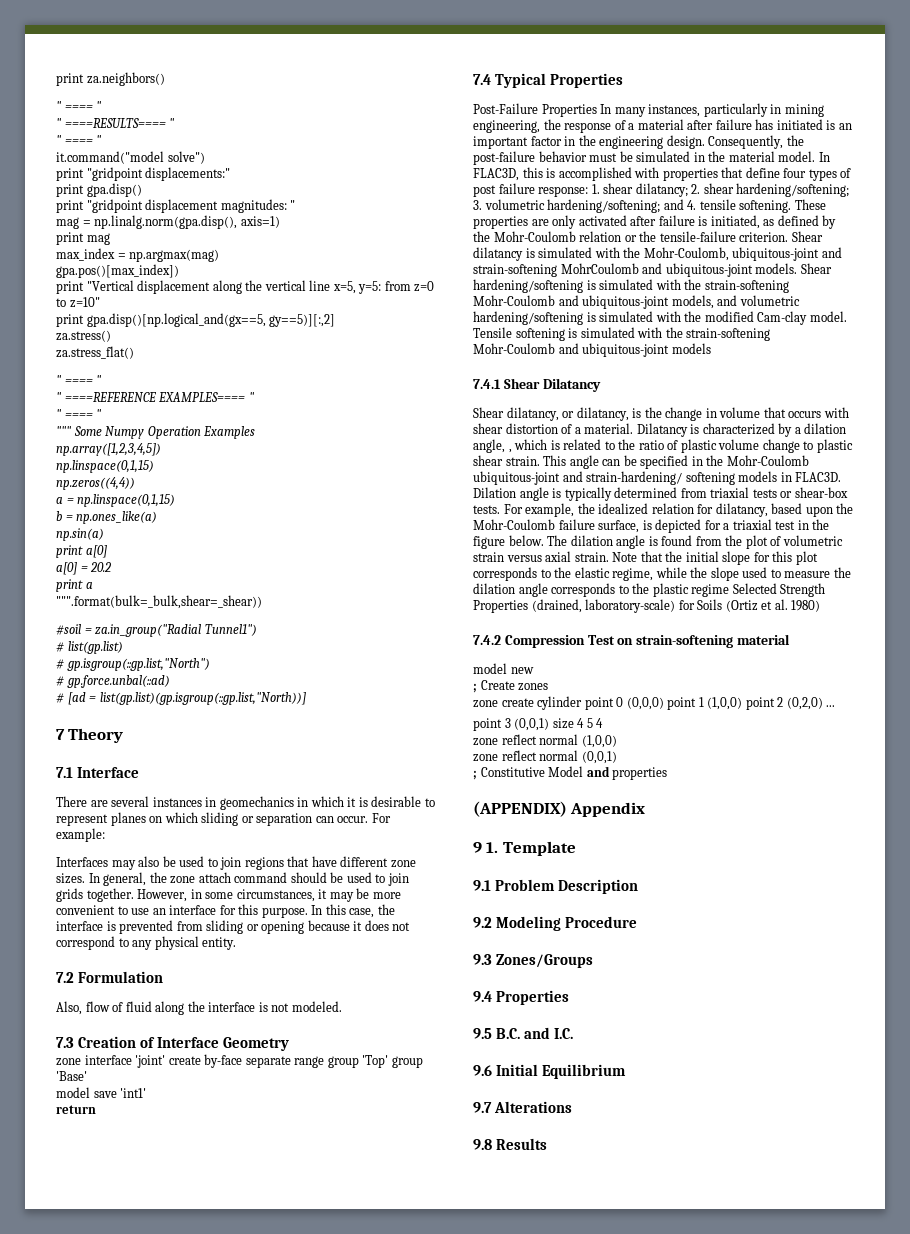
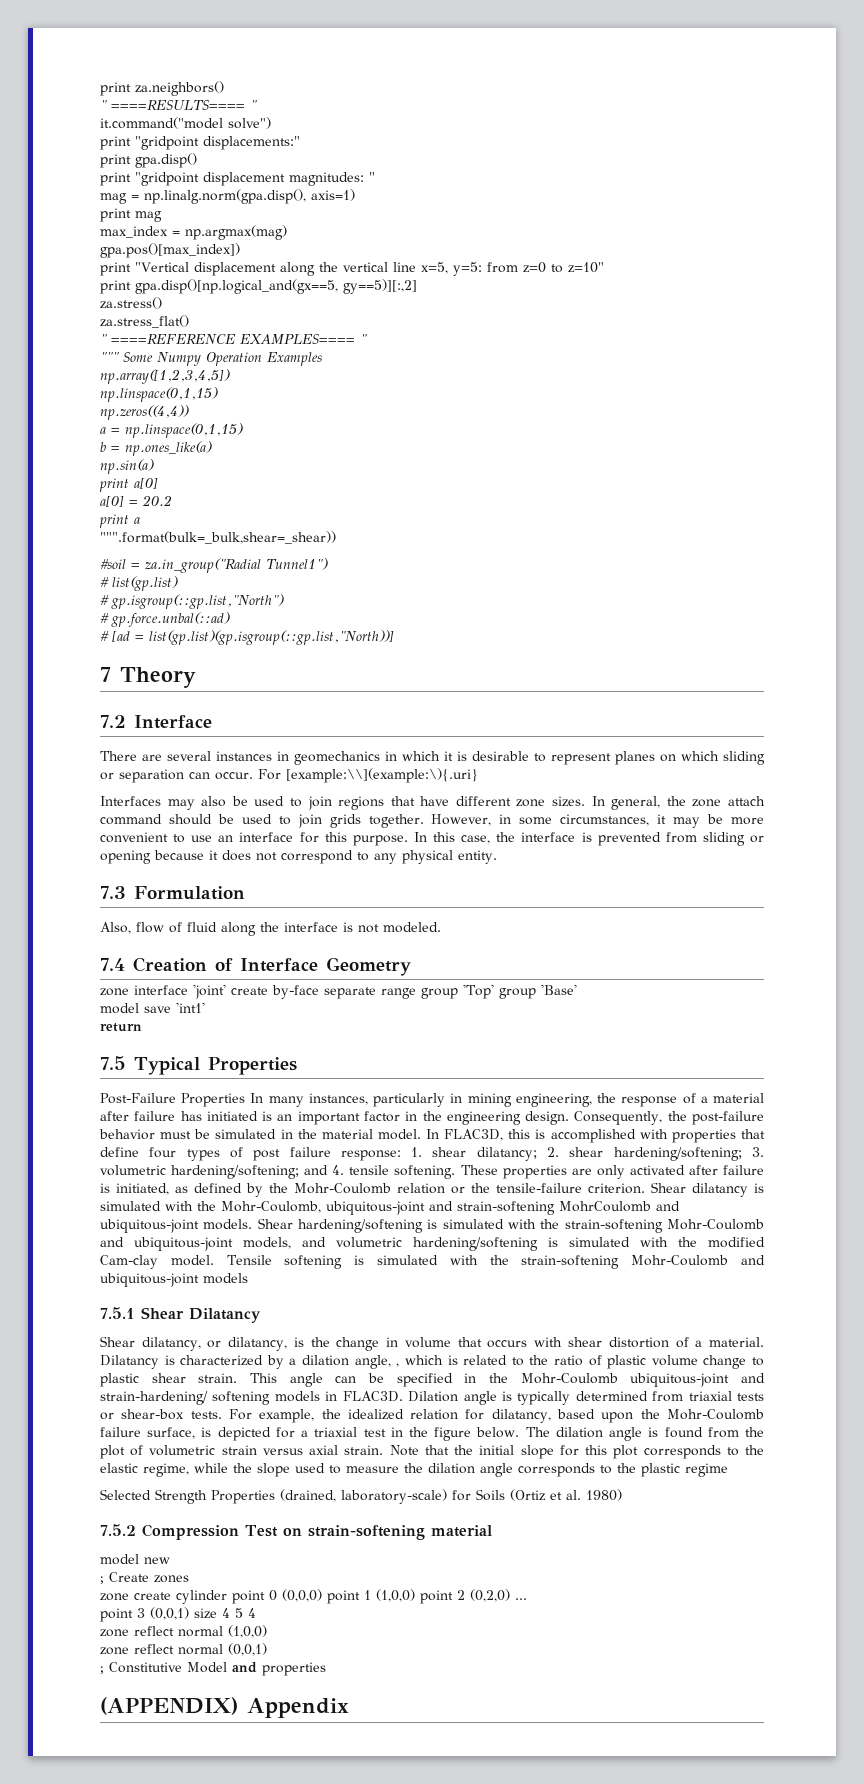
  print za.neighbors()
- " ==== "
  " ====RESULTS==== "
- " ==== "
  za.stress_flat()
- " ==== "
  " ====REFERENCE EXAMPLES==== "
- " ==== "
- 7.1 Interface
+ 7.2 Interface
- For example:
+ For [example:\\](example:\){.uri}
- 7.2 Formulation
+ 7.3 Formulation
- 7.3 Creation of Interface Geometry
+ 7.4 Creation of Interface Geometry
- 7.4 Typical Properties
+ 7.5 Typical Properties
- 7.4.1 Shear Dilatancy
+ 7.5.1 Shear Dilatancy
- Note that the initial slope for this plot corresponds to the elastic regime, while the slope used to measure the dilation angle corresponds to the plastic regime Selected Strength Properties (drained, laboratory-scale) for Soils (Ortiz et al. 1980)
+ Note that the initial slope for this plot corresponds to the elastic regime, while the slope used to measure the dilation angle corresponds to the plastic regime
+ Selected Strength Properties (drained, laboratory-scale) for Soils (Ortiz et al. 1980)
- 7.4.2 Compression Test on strain-softening material
+ 7.5.2 Compression Test on strain-softening material
- 9 1. Template
- 9.1 Problem Description
- 9.2 Modeling Procedure
- 9.3 Zones/Groups
- 9.4 Properties
- 9.5 B.C. and I.C.
- 9.6 Initial Equilibrium
- 9.7 Alterations
- 9.8 Results

